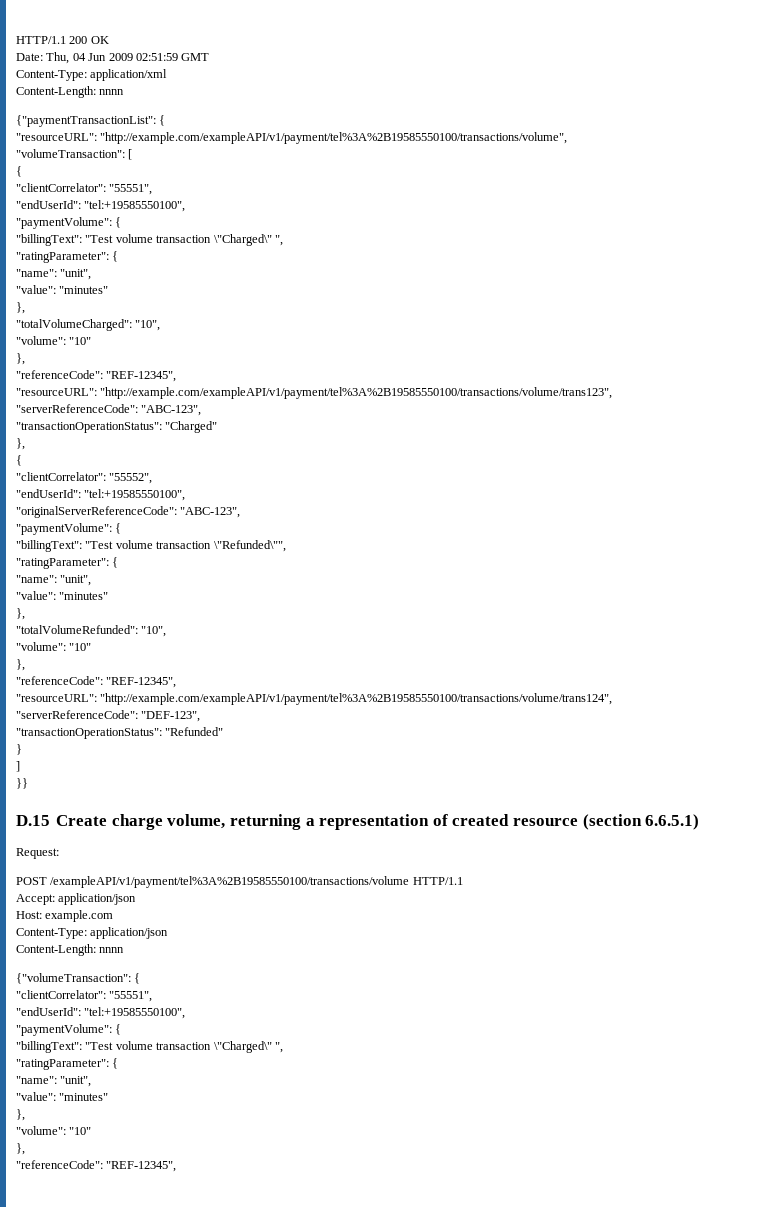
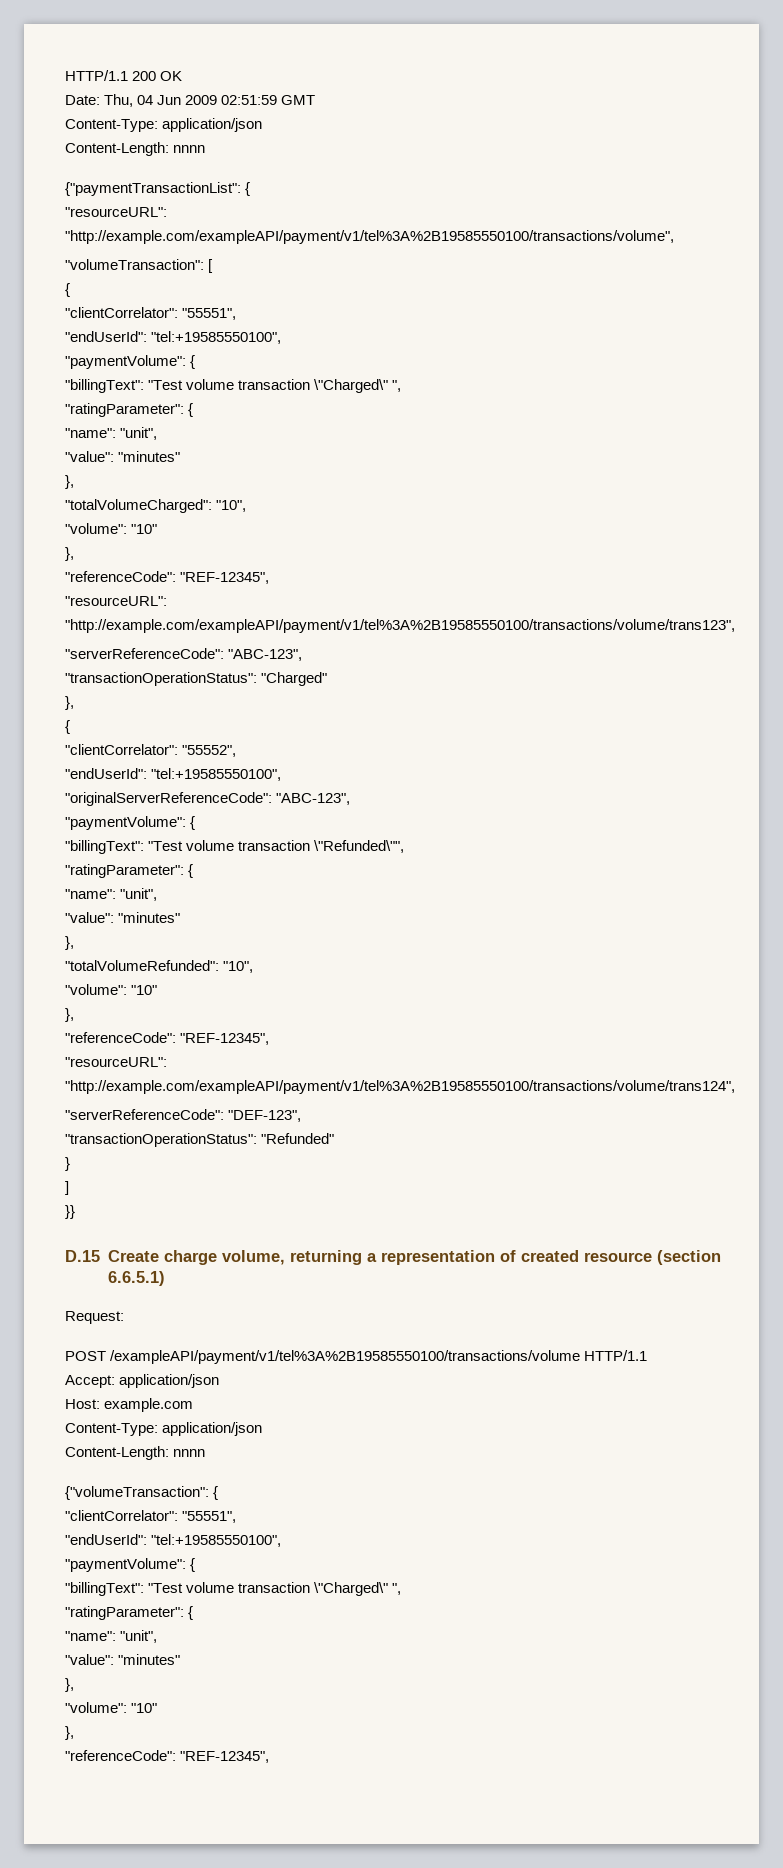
  Date: Thu, 04 Jun 2009 02:51:59 GMT
- Content-Type: application/xml
+ Content-Type: application/json
- "resourceURL": "http://example.com/exampleAPI/v1/payment/tel%3A%2B19585550100/transactions/volume",
+ "resourceURL": "http://example.com/exampleAPI/payment/v1/tel%3A%2B19585550100/transactions/volume",
- "resourceURL": "http://example.com/exampleAPI/v1/payment/tel%3A%2B19585550100/transactions/volume/trans123",
+ "resourceURL": "http://example.com/exampleAPI/payment/v1/tel%3A%2B19585550100/transactions/volume/trans123",
- "resourceURL": "http://example.com/exampleAPI/v1/payment/tel%3A%2B19585550100/transactions/volume/trans124",
+ "resourceURL": "http://example.com/exampleAPI/payment/v1/tel%3A%2B19585550100/transactions/volume/trans124",
- POST /exampleAPI/v1/payment/tel%3A%2B19585550100/transactions/volume HTTP/1.1
+ POST /exampleAPI/payment/v1/tel%3A%2B19585550100/transactions/volume HTTP/1.1

